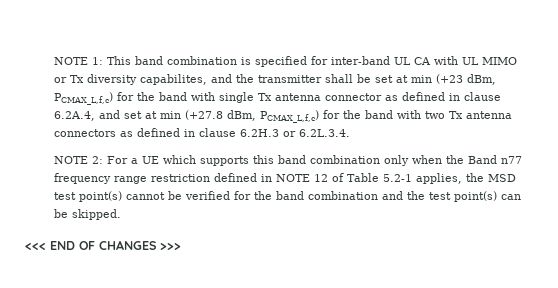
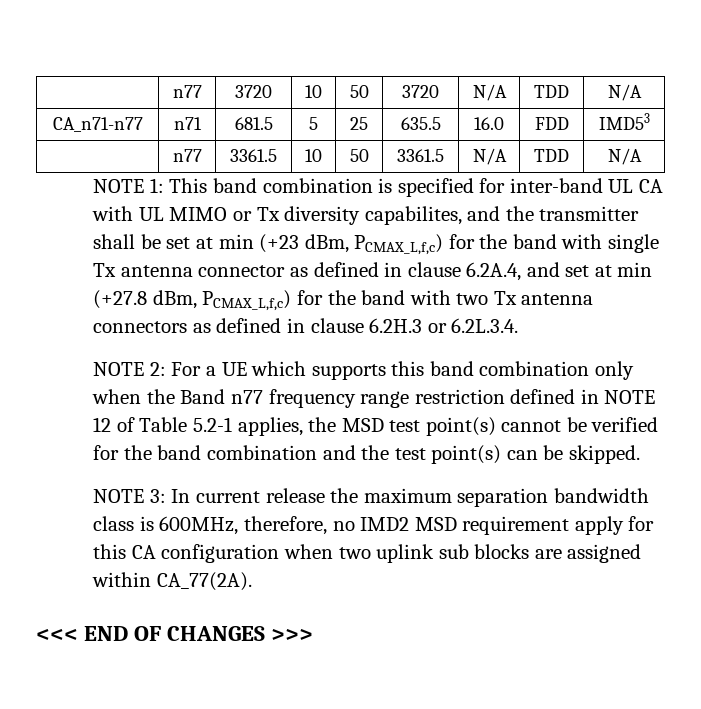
+ | n77 | 3720 | 10 | 50 | 3720 | N/A | TDD | N/A
+ CA_n71-n77 | n71 | 681.5 | 5 | 25 | 635.5 | 16.0 | FDD | IMD53
+ | n77 | 3361.5 | 10 | 50 | 3361.5 | N/A | TDD | N/A
+ NOTE 3: In current release the maximum separation bandwidth class is 600MHz, therefore, no IMD2 MSD requirement apply for this CA configuration when two uplink sub blocks are assigned within CA_77(2A).

